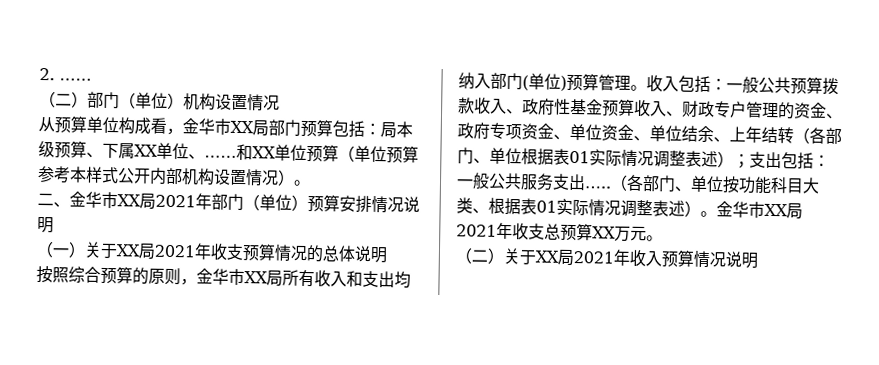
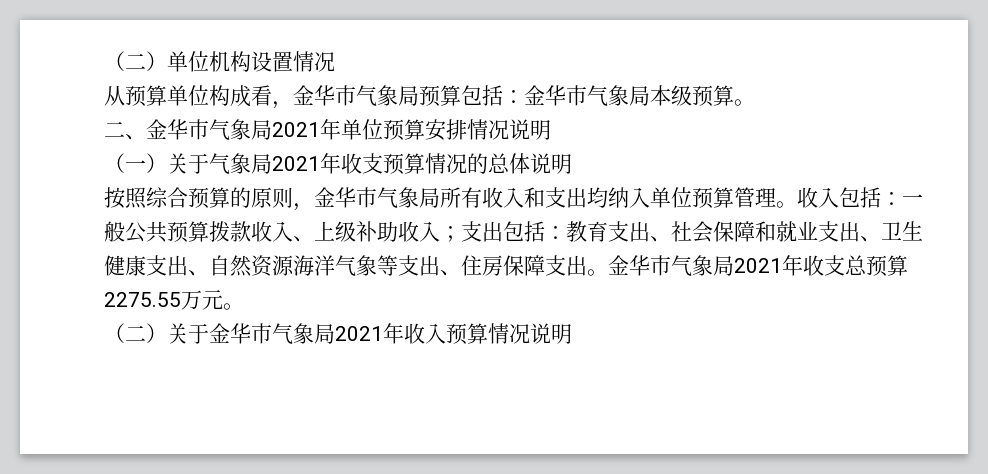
- 2. ……
- （二）部门（单位）机构设置情况
+ （二）单位机构设置情况
- 从预算单位构成看，金华市XX局部门预算包括：局本级预算、下属XX单位、……和XX单位预算（单位预算参考本样式公开内部机构设置情况）。
+ 从预算单位构成看，金华市气象局预算包括：金华市气象局本级预算。
- 二、金华市XX局2021年部门（单位）预算安排情况说明
+ 二、金华市气象局2021年单位预算安排情况说明
- （一）关于XX局2021年收支预算情况的总体说明
+ （一）关于气象局2021年收支预算情况的总体说明
- 按照综合预算的原则，金华市XX局所有收入和支出均纳入部门(单位)预算管理。
+ 按照综合预算的原则，金华市气象局所有收入和支出均纳入单位预算管理。
- 收入包括：一般公共预算拨款收入、政府性基金预算收入、财政专户管理的资金、政府专项资金、单位资金、单位结余、上年结转（各部门、单位根据表01实际情况调整表述）；支出包括：一般公共服务支出…..（各部门、单位按功能科目大类、根据表01实际情况调整表述）。
+ 收入包括：一般公共预算拨款收入、上级补助收入；支出包括：教育支出、社会保障和就业支出、卫生健康支出、自然资源海洋气象等支出、住房保障支出。
- 金华市XX局2021年收支总预算XX万元。
+ 金华市气象局2021年收支总预算2275.55万元。
- （二）关于XX局2021年收入预算情况说明
+ （二）关于金华市气象局2021年收入预算情况说明

